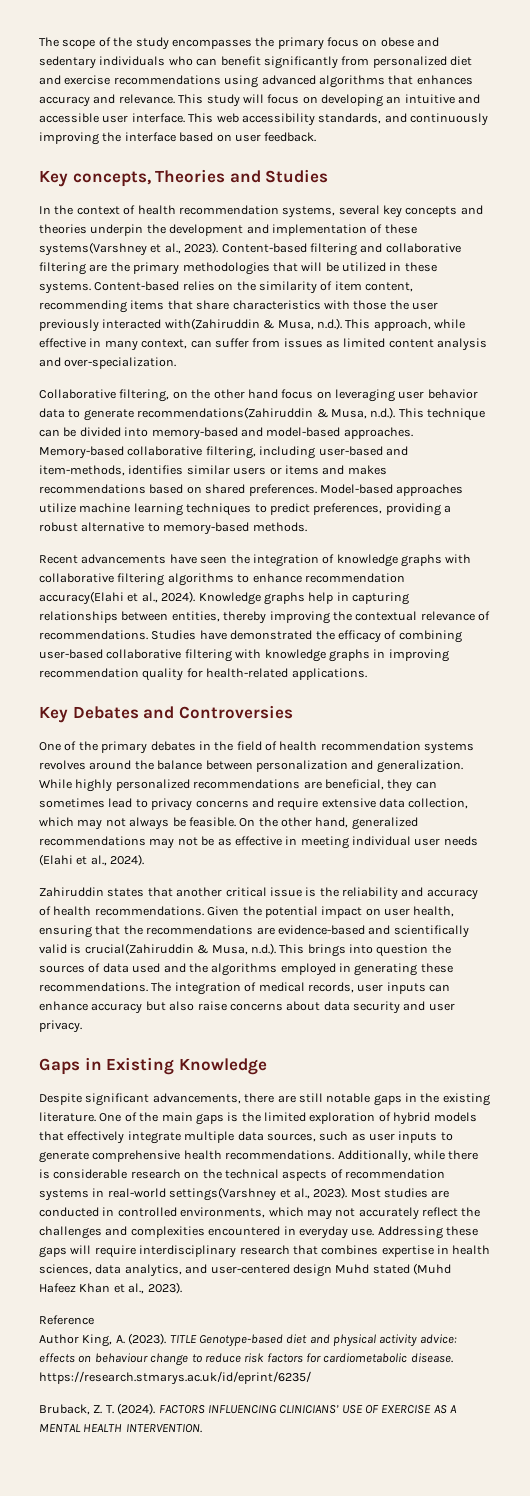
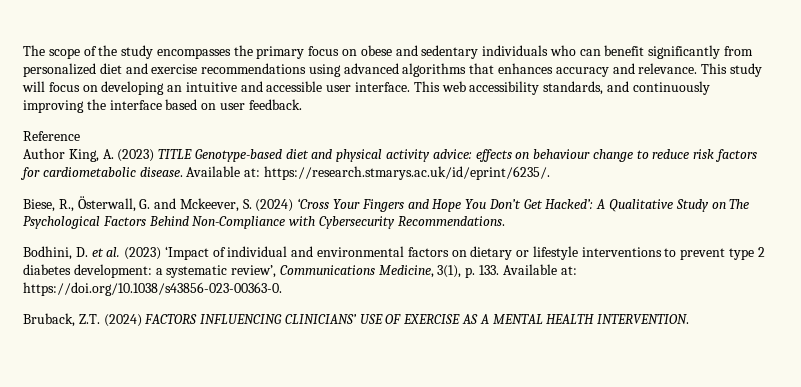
- Key concepts, Theories and Studies
- In the context of health recommendation systems, several key concepts and theories underpin the development and implementation of these systems(Varshney et al., 2023). Content-based filtering and collaborative filtering are the primary methodologies that will be utilized in these systems. Content-based relies on the similarity of item content, recommending items that share characteristics with those the user previously interacted with(Zahiruddin & Musa, n.d.). This approach, while effective in many context, can suffer from issues as limited content analysis and over-specialization.
- Collaborative filtering, on the other hand focus on leveraging user behavior data to generate recommendations(Zahiruddin & Musa, n.d.). This technique can be divided into memory-based and model-based approaches. Memory-based collaborative filtering, including user-based and item-methods, identifies similar users or items and makes recommendations based on shared preferences. Model-based approaches utilize machine learning techniques to predict preferences, providing a robust alternative to memory-based methods.
- Recent advancements have seen the integration of knowledge graphs with collaborative filtering algorithms to enhance recommendation accuracy(Elahi et al., 2024). Knowledge graphs help in capturing relationships between entities, thereby improving the contextual relevance of recommendations. Studies have demonstrated the efficacy of combining user-based collaborative filtering with knowledge graphs in improving recommendation quality for health-related applications.
- Key Debates and Controversies
- One of the primary debates in the field of health recommendation systems revolves around the balance between personalization and generalization. While highly personalized recommendations are beneficial, they can sometimes lead to privacy concerns and require extensive data collection, which may not always be feasible. On the other hand, generalized recommendations may not be as effective in meeting individual user needs (Elahi et al., 2024).
- Zahiruddin states that another critical issue is the reliability and accuracy of health recommendations. Given the potential impact on user health, ensuring that the recommendations are evidence-based and scientifically valid is crucial(Zahiruddin & Musa, n.d.). This brings into question the sources of data used and the algorithms employed in generating these recommendations. The integration of medical records, user inputs can enhance accuracy but also raise concerns about data security and user privacy.
- Gaps in Existing Knowledge
- Despite significant advancements, there are still notable gaps in the existing literature. One of the main gaps is the limited exploration of hybrid models that effectively integrate multiple data sources, such as user inputs to generate comprehensive health recommendations. Additionally, while there is considerable research on the technical aspects of recommendation systems in real-world settings(Varshney et al., 2023). Most studies are conducted in controlled environments, which may not accurately reflect the challenges and complexities encountered in everyday use. Addressing these gaps will require interdisciplinary research that combines expertise in health sciences, data analytics, and user-centered design Muhd stated (Muhd Hafeez Khan et al., 2023).
- Author King, A. (2023). TITLE Genotype-based diet and physical activity advice: effects on behaviour change to reduce risk factors for cardiometabolic disease. https://research.stmarys.ac.uk/id/eprint/6235/
- Bruback, Z. T. (2024). FACTORS INFLUENCING CLINICIANS’ USE OF EXERCISE AS A MENTAL HEALTH INTERVENTION.
+ Author King, A. (2023) TITLE Genotype-based diet and physical activity advice: effects on behaviour change to reduce risk factors for cardiometabolic disease. Available at: https://research.stmarys.ac.uk/id/eprint/6235/.
+ Biese, R., Österwall, G. and Mckeever, S. (2024) ‘Cross Your Fingers and Hope You Don’t Get Hacked’: A Qualitative Study on The Psychological Factors Behind Non-Compliance with Cybersecurity Recommendations.
+ Bodhini, D. et al. (2023) ‘Impact of individual and environmental factors on dietary or lifestyle interventions to prevent type 2 diabetes development: a systematic review’, Communications Medicine, 3(1), p. 133. Available at: https://doi.org/10.1038/s43856-023-00363-0.
+ Bruback, Z.T. (2024) FACTORS INFLUENCING CLINICIANS’ USE OF EXERCISE AS A MENTAL HEALTH INTERVENTION.

